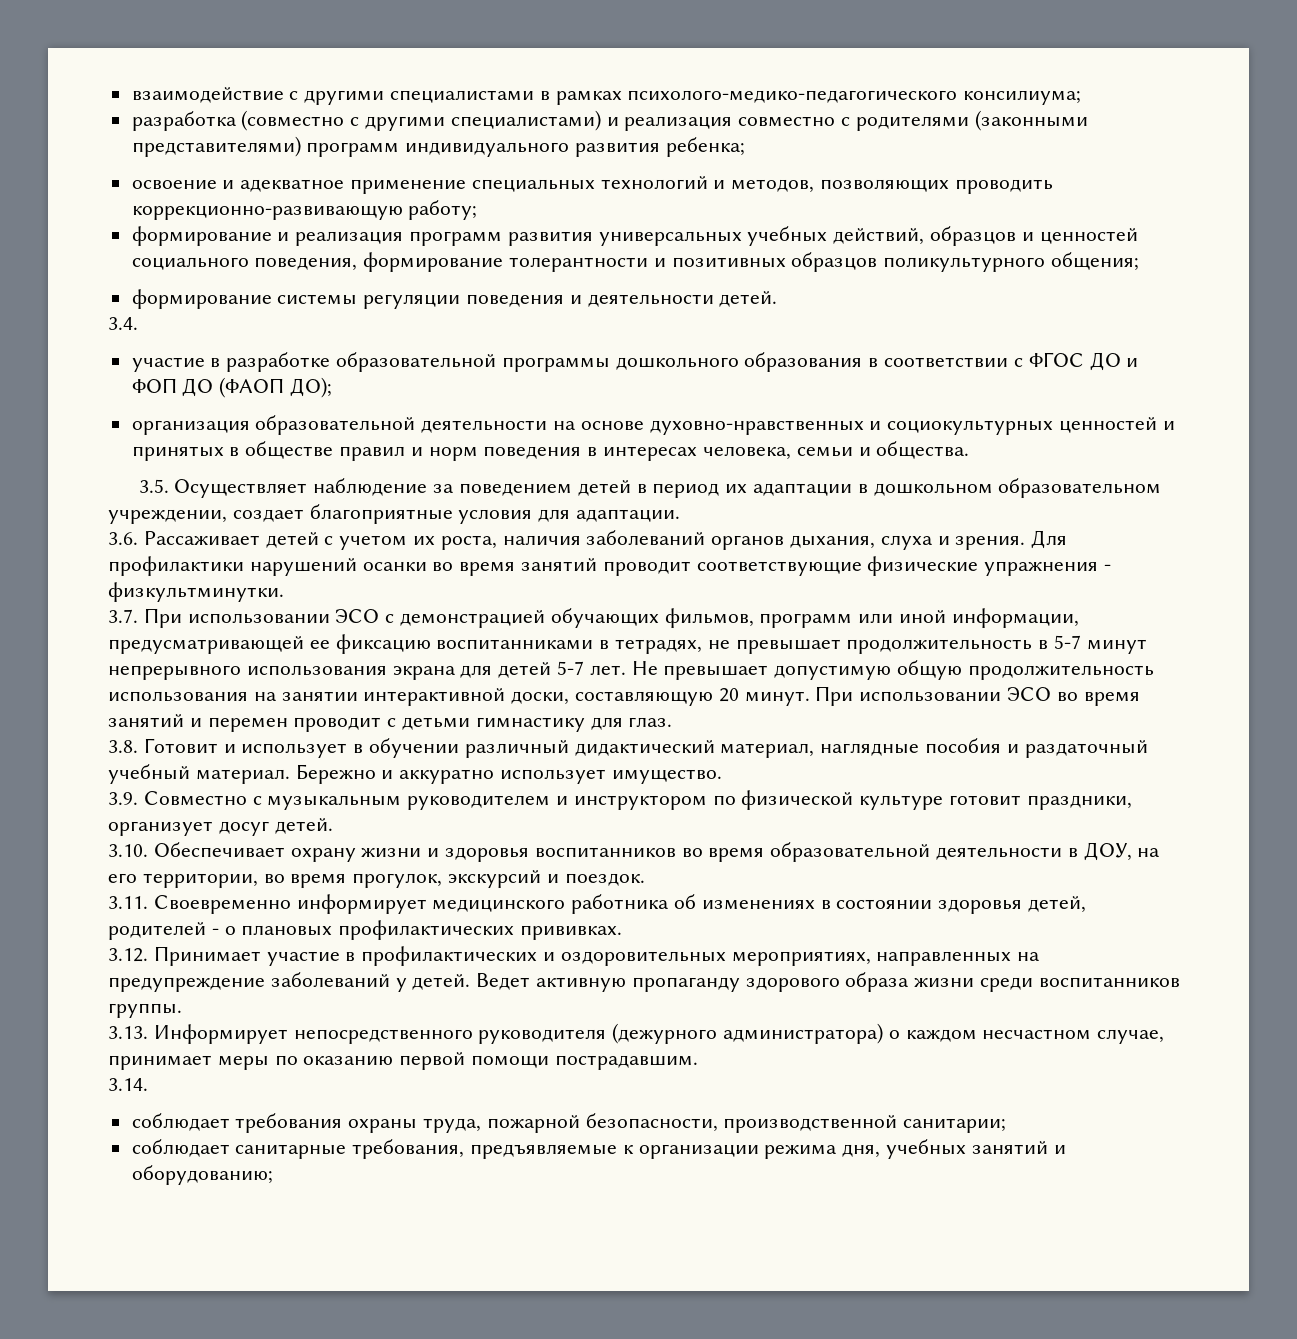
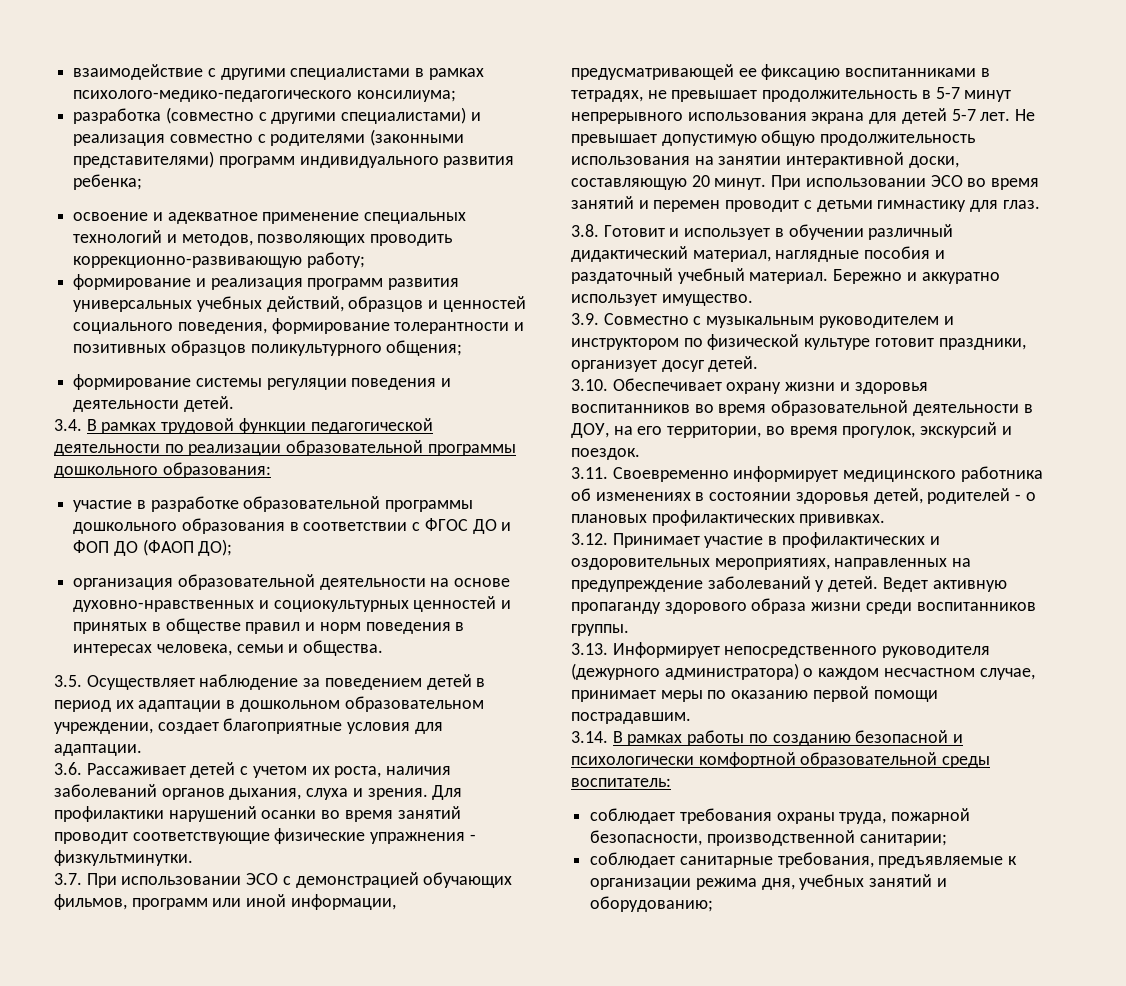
- 3.4.
+ 3.4. В рамках трудовой функции педагогической деятельности по реализации образовательной программы дошкольного образования:
- 3.14.
+ 3.14. В рамках работы по созданию безопасной и психологически комфортной образовательной среды воспитатель:

